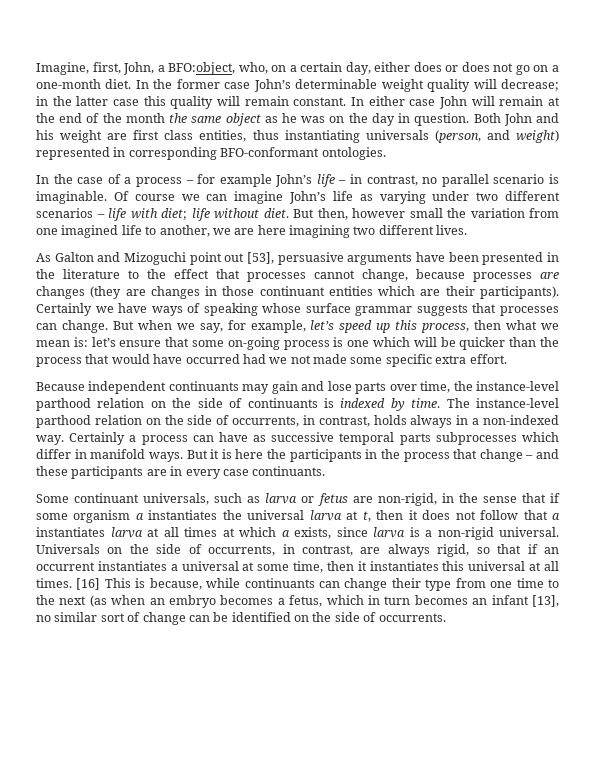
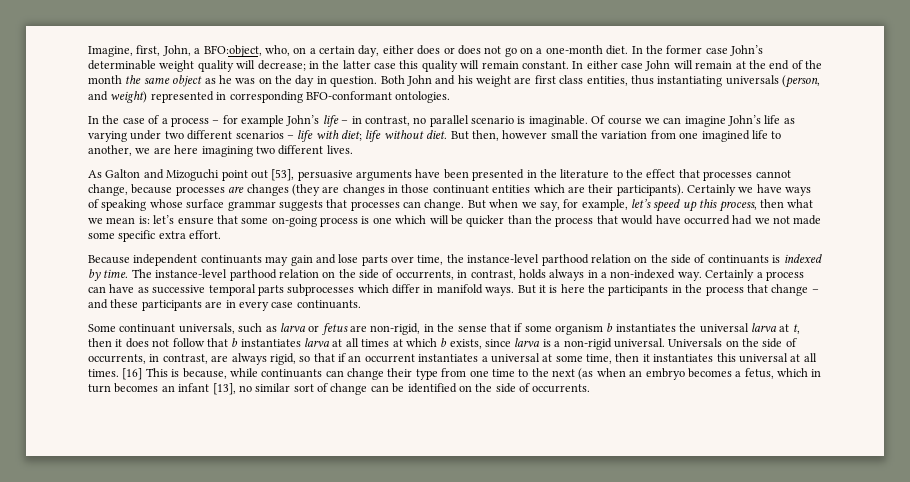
- Some continuant universals, such as larva or fetus are non-rigid, in the sense that if some organism a instantiates the universal larva at t, then it does not follow that a instantiates larva at all times at which a exists, since larva is a non-rigid universal.
+ Some continuant universals, such as larva or fetus are non-rigid, in the sense that if some organism b instantiates the universal larva at t, then it does not follow that b instantiates larva at all times at which b exists, since larva is a non-rigid universal.

